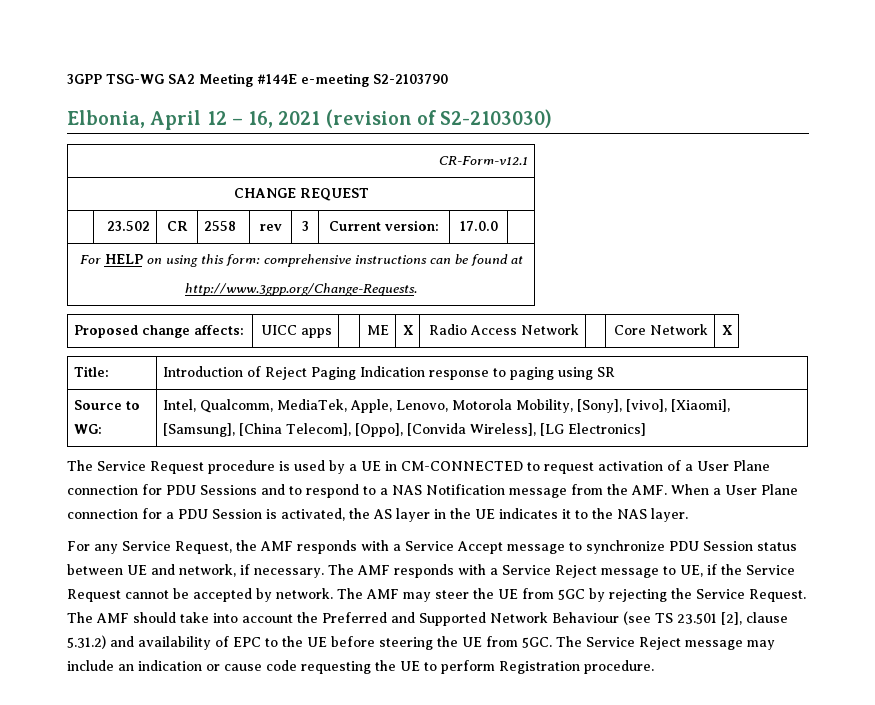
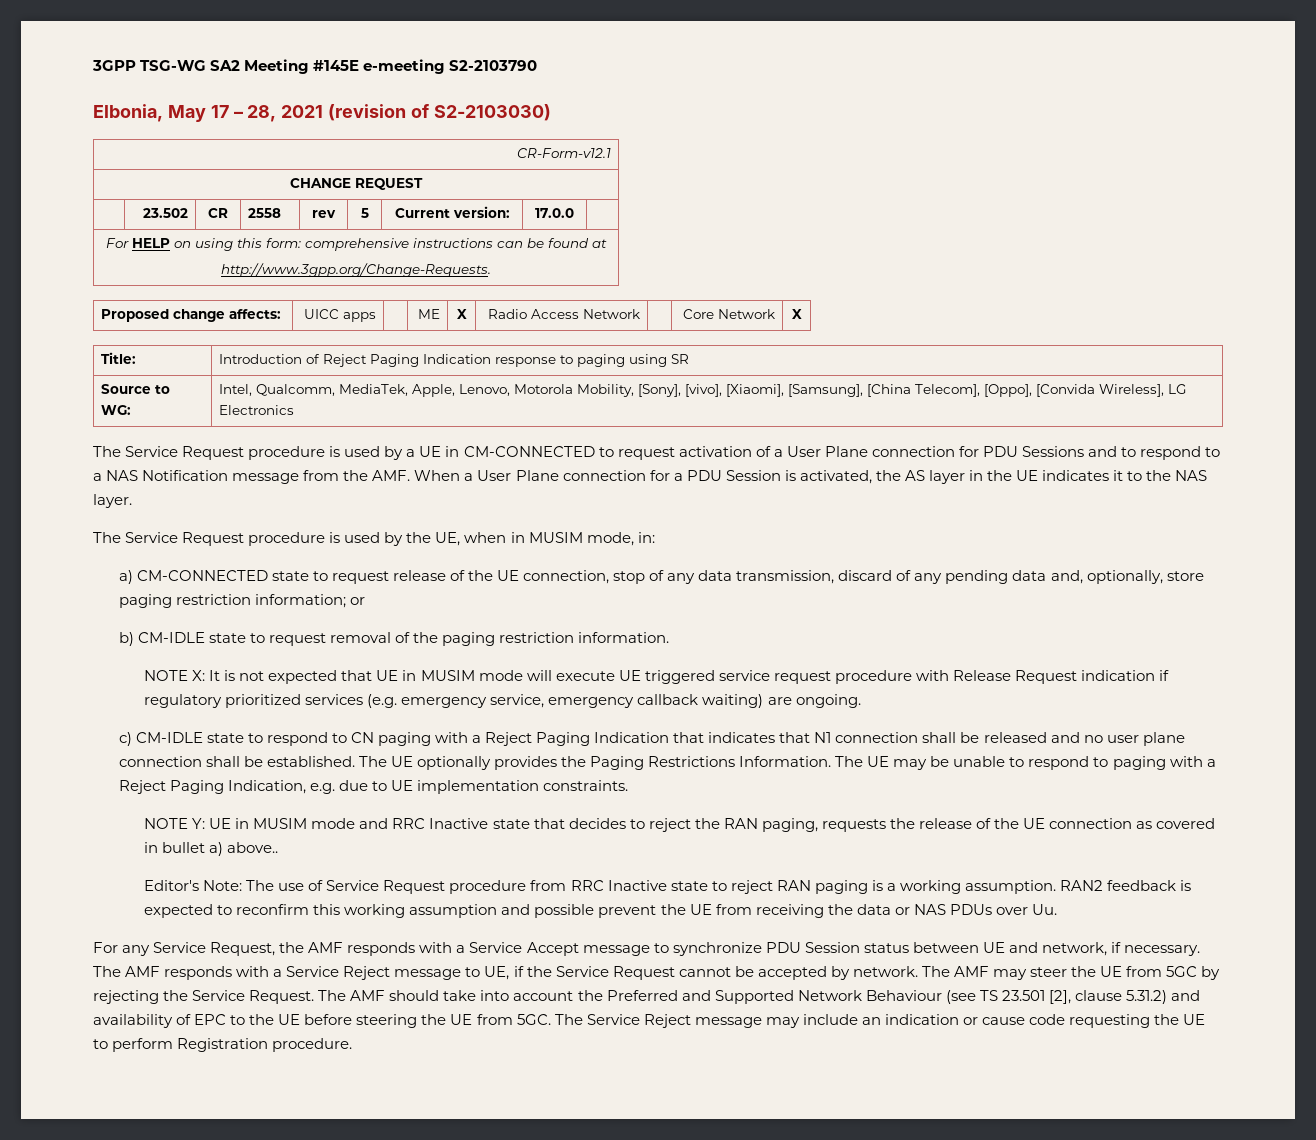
- 3GPP TSG-WG SA2 Meeting #144E e-meeting S2-2103790
+ 3GPP TSG-WG SA2 Meeting #145E e-meeting S2-2103790
- Elbonia, April 12 – 16, 2021 (revision of S2-2103030)
+ Elbonia, May 17 – 28, 2021 (revision of S2-2103030)
- | 23.502 | CR | 2558 | rev | 3 | Current version: | 17.0.0 |
+ | 23.502 | CR | 2558 | rev | 5 | Current version: | 17.0.0 |
- Source to WG: | Intel, Qualcomm, MediaTek, Apple, Lenovo, Motorola Mobility, [Sony], [vivo], [Xiaomi], [Samsung], [China Telecom], [Oppo], [Convida Wireless], [LG Electronics]
+ Source to WG: | Intel, Qualcomm, MediaTek, Apple, Lenovo, Motorola Mobility, [Sony], [vivo], [Xiaomi], [Samsung], [China Telecom], [Oppo], [Convida Wireless], LG Electronics
+ The Service Request procedure is used by the UE, when in MUSIM mode, in:
+ a) CM-CONNECTED state to request release of the UE connection, stop of any data transmission, discard of any pending data and, optionally, store paging restriction information; or
+ b) CM-IDLE state to request removal of the paging restriction information.
+ NOTE X: It is not expected that UE in MUSIM mode will execute UE triggered service request procedure with Release Request indication if regulatory prioritized services (e.g. emergency service, emergency callback waiting) are ongoing.
+ c) CM-IDLE state to respond to CN paging with a Reject Paging Indication that indicates that N1 connection shall be released and no user plane connection shall be established. The UE optionally provides the Paging Restrictions Information. The UE may be unable to respond to paging with a Reject Paging Indication, e.g. due to UE implementation constraints.
+ NOTE Y: UE in MUSIM mode and RRC Inactive state that decides to reject the RAN paging, requests the release of the UE connection as covered in bullet a) above..
+ Editor's Note: The use of Service Request procedure from RRC Inactive state to reject RAN paging is a working assumption. RAN2 feedback is expected to reconfirm this working assumption and possible prevent the UE from receiving the data or NAS PDUs over Uu.

